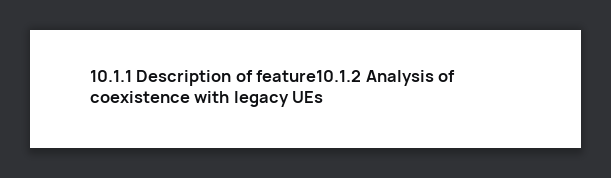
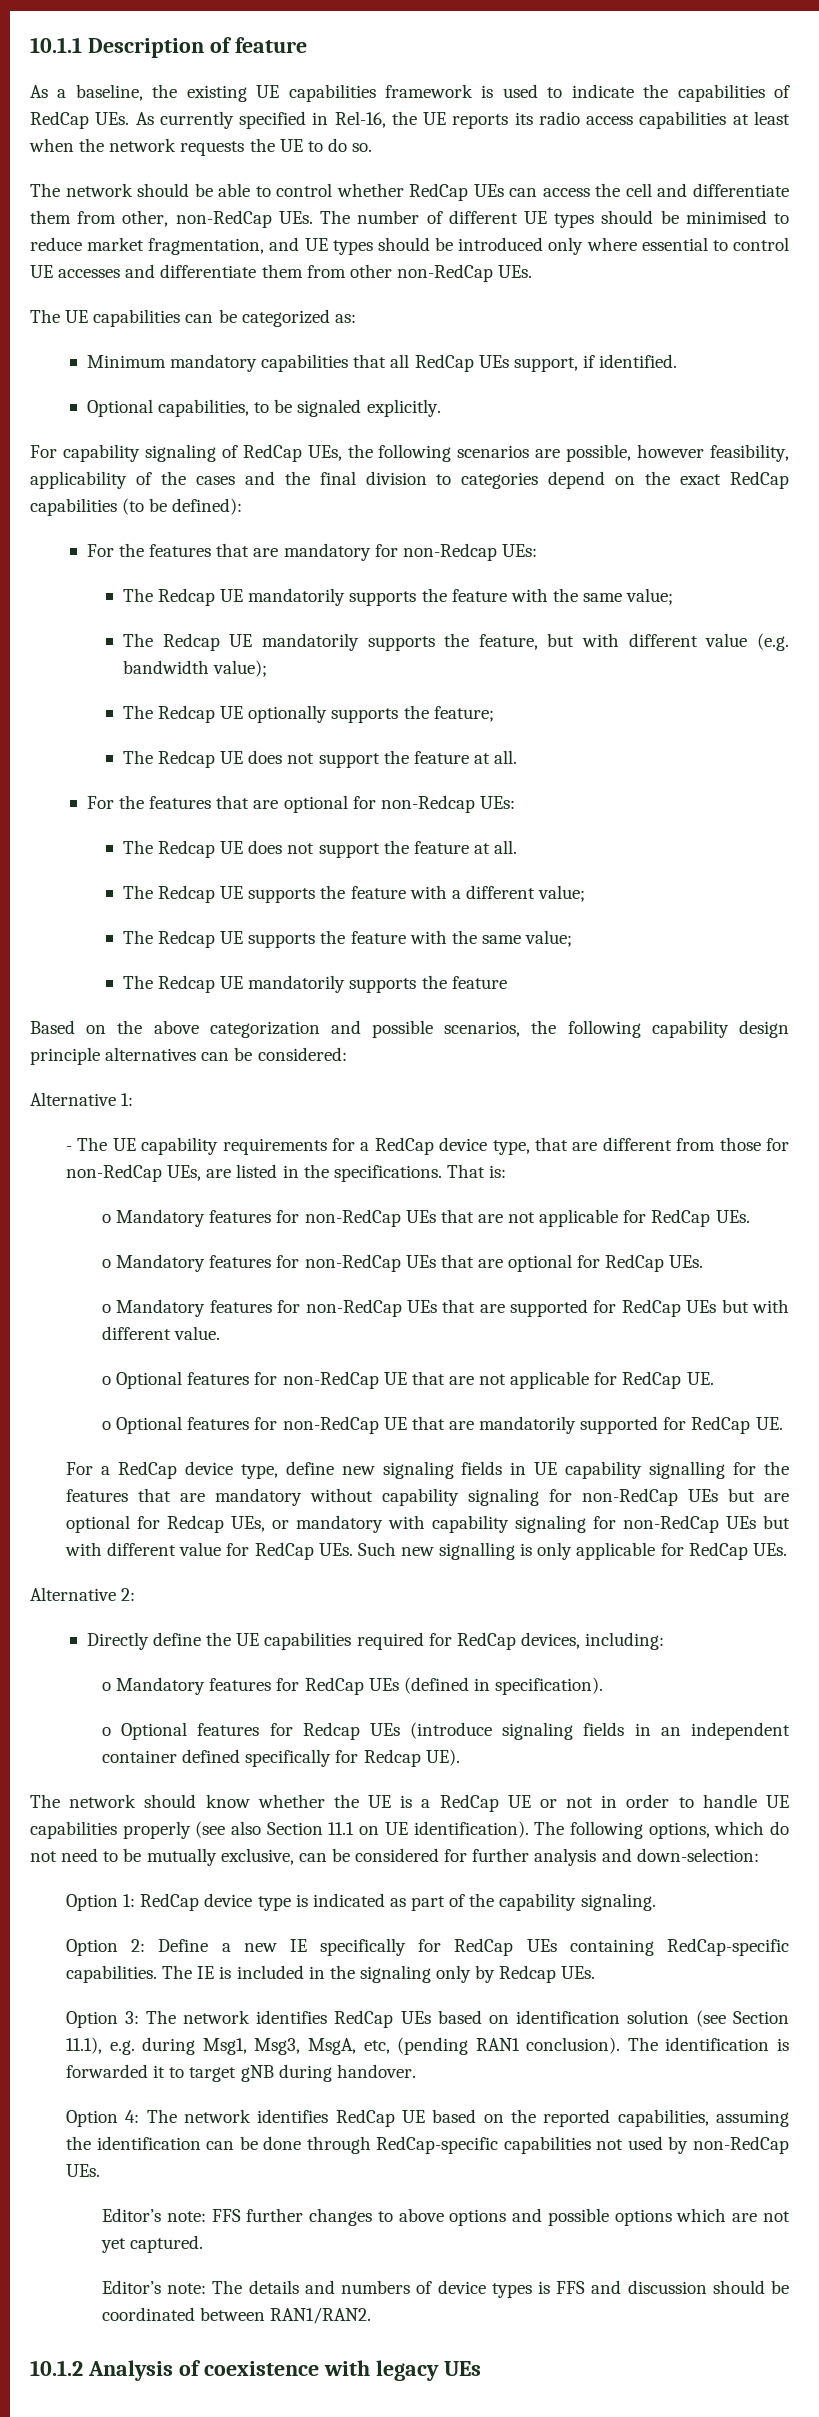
- 10.1.1 Description of feature10.1.2 Analysis of coexistence with legacy UEs
+ 10.1.1 Description of feature
+ As a baseline, the existing UE capabilities framework is used to indicate the capabilities of RedCap UEs. As currently specified in Rel-16, the UE reports its radio access capabilities at least when the network requests the UE to do so.
+ The network should be able to control whether RedCap UEs can access the cell and differentiate them from other, non-RedCap UEs. The number of different UE types should be minimised to reduce market fragmentation, and UE types should be introduced only where essential to control UE accesses and differentiate them from other non-RedCap UEs.
+ The UE capabilities can be categorized as:
+ Minimum mandatory capabilities that all RedCap UEs support, if identified.
+ Optional capabilities, to be signaled explicitly.
+ For capability signaling of RedCap UEs, the following scenarios are possible, however feasibility, applicability of the cases and the final division to categories depend on the exact RedCap capabilities (to be defined):
+ For the features that are mandatory for non-Redcap UEs:
+ The Redcap UE mandatorily supports the feature with the same value;
+ The Redcap UE mandatorily supports the feature, but with different value (e.g. bandwidth value);
+ The Redcap UE optionally supports the feature;
+ The Redcap UE does not support the feature at all.
+ For the features that are optional for non-Redcap UEs:
+ The Redcap UE does not support the feature at all.
+ The Redcap UE supports the feature with a different value;
+ The Redcap UE supports the feature with the same value;
+ The Redcap UE mandatorily supports the feature
+ Based on the above categorization and possible scenarios, the following capability design principle alternatives can be considered:
+ Alternative 1:
+ - The UE capability requirements for a RedCap device type, that are different from those for non-RedCap UEs, are listed in the specifications. That is:
+ o Mandatory features for non-RedCap UEs that are not applicable for RedCap UEs.
+ o Mandatory features for non-RedCap UEs that are optional for RedCap UEs.
+ o Mandatory features for non-RedCap UEs that are supported for RedCap UEs but with different value.
+ o Optional features for non-RedCap UE that are not applicable for RedCap UE.
+ o Optional features for non-RedCap UE that are mandatorily supported for RedCap UE.
+ For a RedCap device type, define new signaling fields in UE capability signalling for the features that are mandatory without capability signaling for non-RedCap UEs but are optional for Redcap UEs, or mandatory with capability signaling for non-RedCap UEs but with different value for RedCap UEs. Such new signalling is only applicable for RedCap UEs.
+ Alternative 2:
+ Directly define the UE capabilities required for RedCap devices, including:
+ o Mandatory features for RedCap UEs (defined in specification).
+ o Optional features for Redcap UEs (introduce signaling fields in an independent container defined specifically for Redcap UE).
+ The network should know whether the UE is a RedCap UE or not in order to handle UE capabilities properly (see also Section 11.1 on UE identification). The following options, which do not need to be mutually exclusive, can be considered for further analysis and down-selection:
+ Option 1: RedCap device type is indicated as part of the capability signaling.
+ Option 2: Define a new IE specifically for RedCap UEs containing RedCap-specific capabilities. The IE is included in the signaling only by Redcap UEs.
+ Option 3: The network identifies RedCap UEs based on identification solution (see Section 11.1), e.g. during Msg1, Msg3, MsgA, etc, (pending RAN1 conclusion). The identification is forwarded it to target gNB during handover.
+ Option 4: The network identifies RedCap UE based on the reported capabilities, assuming the identification can be done through RedCap-specific capabilities not used by non-RedCap UEs.
+ Editor’s note: FFS further changes to above options and possible options which are not yet captured.
+ Editor’s note: The details and numbers of device types is FFS and discussion should be coordinated between RAN1/RAN2.
+ 10.1.2 Analysis of coexistence with legacy UEs

